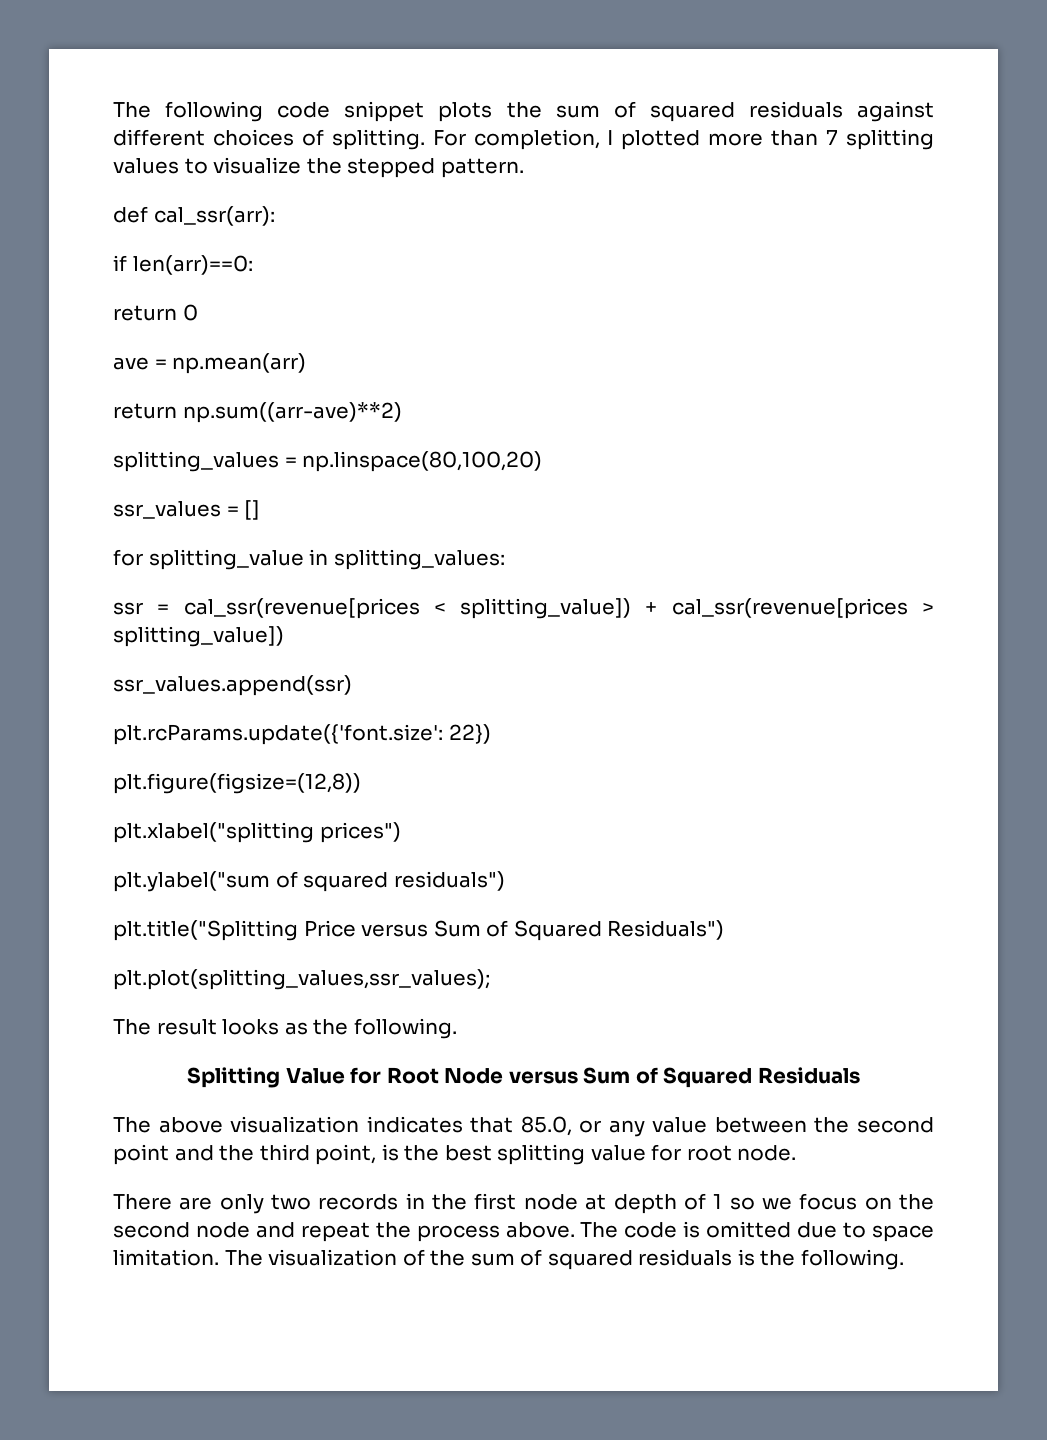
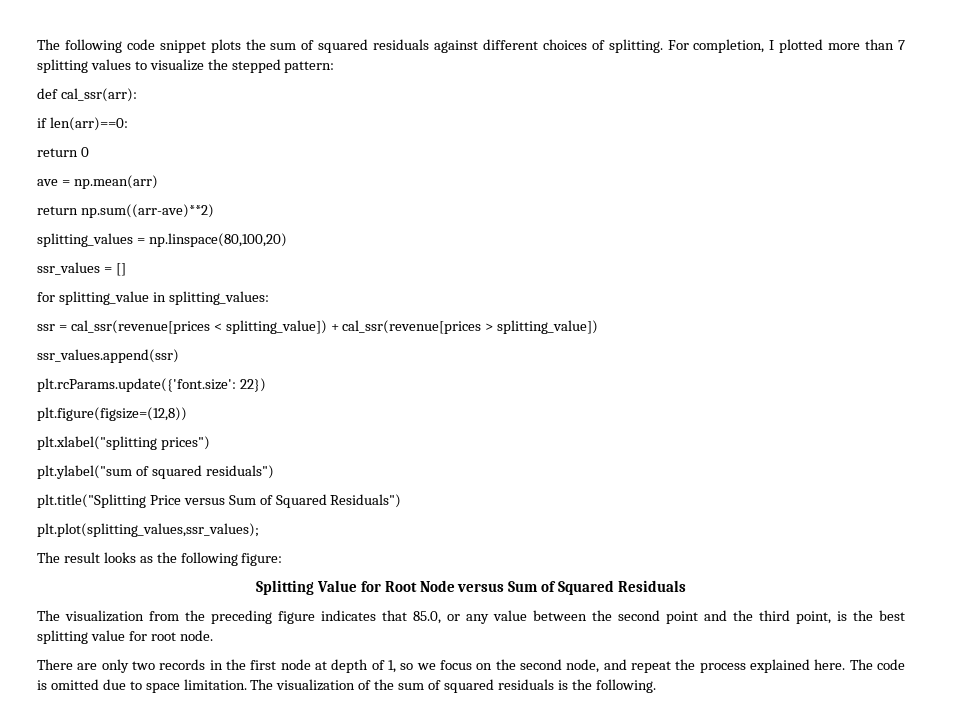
- For completion, I plotted more than 7 splitting values to visualize the stepped pattern.
+ For completion, I plotted more than 7 splitting values to visualize the stepped pattern:
- The result looks as the following.
+ The result looks as the following figure:
- The above visualization indicates that 85.0, or any value between the second point and the third point, is the best splitting value for root node.
+ The visualization from the preceding figure indicates that 85.0, or any value between the second point and the third point, is the best splitting value for root node.
- There are only two records in the first node at depth of 1 so we focus on the second node and repeat the process above.
+ There are only two records in the first node at depth of 1, so we focus on the second node, and repeat the process explained here.

